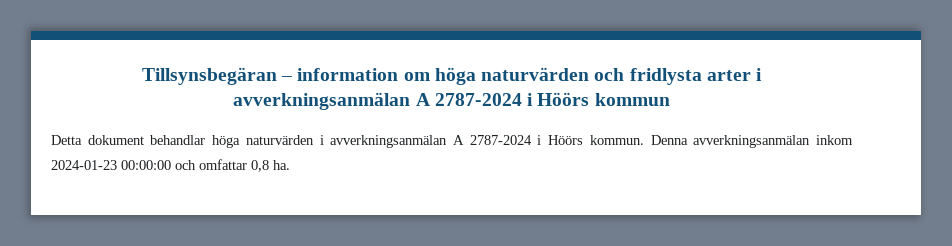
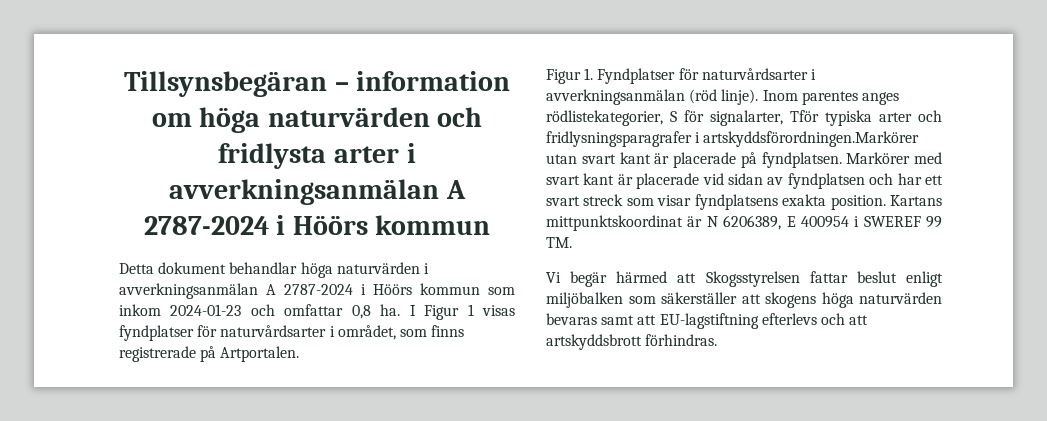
- Detta dokument behandlar höga naturvärden i avverkningsanmälan A 2787-2024 i Höörs kommun. Denna avverkningsanmälan inkom 2024-01-23 00:00:00 och omfattar 0,8 ha.
+ Detta dokument behandlar höga naturvärden i avverkningsanmälan A 2787-2024 i Höörs kommun som inkom 2024-01-23 och omfattar 0,8 ha.
+ I Figur 1 visas fyndplatser för naturvårdsarter i området, som finns registrerade på Artportalen.
+ Figur 1. Fyndplatser för naturvårdsarter i avverkningsanmälan (röd linje). Inom parentes anges rödlistekategorier, S för signalarter, Tför typiska arter och fridlysningsparagrafer i artskyddsförordningen.Markörer utan svart kant är placerade på fyndplatsen. Markörer med svart kant är placerade vid sidan av fyndplatsen och har ett svart streck som visar fyndplatsens exakta position. Kartans mittpunktskoordinat är N 6206389, E 400954 i SWEREF 99 TM.
+ Vi begär härmed att Skogsstyrelsen fattar beslut enligt miljöbalken som säkerställer att skogens höga naturvärden bevaras samt att EU-lagstiftning efterlevs och att artskyddsbrott förhindras.

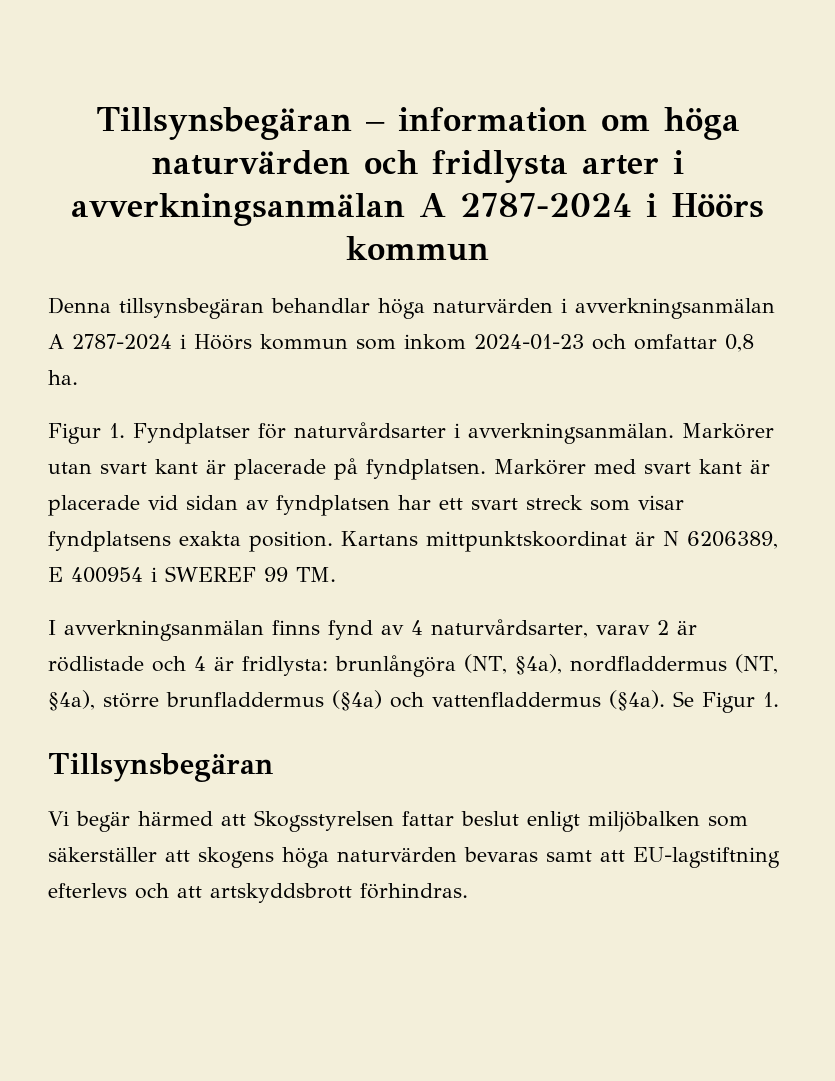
- Detta dokument behandlar höga naturvärden i avverkningsanmälan A 2787-2024 i Höörs kommun som inkom 2024-01-23 och omfattar 0,8 ha. I Figur 1 visas fyndplatser för naturvårdsarter i området, som finns registrerade på Artportalen.
+ Denna tillsynsbegäran behandlar höga naturvärden i avverkningsanmälan A 2787-2024 i Höörs kommun som inkom 2024-01-23 och omfattar 0,8 ha.
- Figur 1. Fyndplatser för naturvårdsarter i avverkningsanmälan (röd linje). Inom parentes anges rödlistekategorier, S för signalarter, Tför typiska arter och fridlysningsparagrafer i artskyddsförordningen.Markörer utan svart kant är placerade på fyndplatsen.
+ Figur 1. Fyndplatser för naturvårdsarter i avverkningsanmälan. Markörer utan svart kant är placerade på fyndplatsen.
- Markörer med svart kant är placerade vid sidan av fyndplatsen och har ett svart streck som visar fyndplatsens exakta position.
+ Markörer med svart kant är placerade vid sidan av fyndplatsen har ett svart streck som visar fyndplatsens exakta position.
+ I avverkningsanmälan finns fynd av 4 naturvårdsarter, varav 2 är rödlistade och 4 är fridlysta: brunlångöra (NT, §4a), nordfladdermus (NT, §4a), större brunfladdermus (§4a) och vattenfladdermus (§4a). Se Figur 1.
+ Tillsynsbegäran

